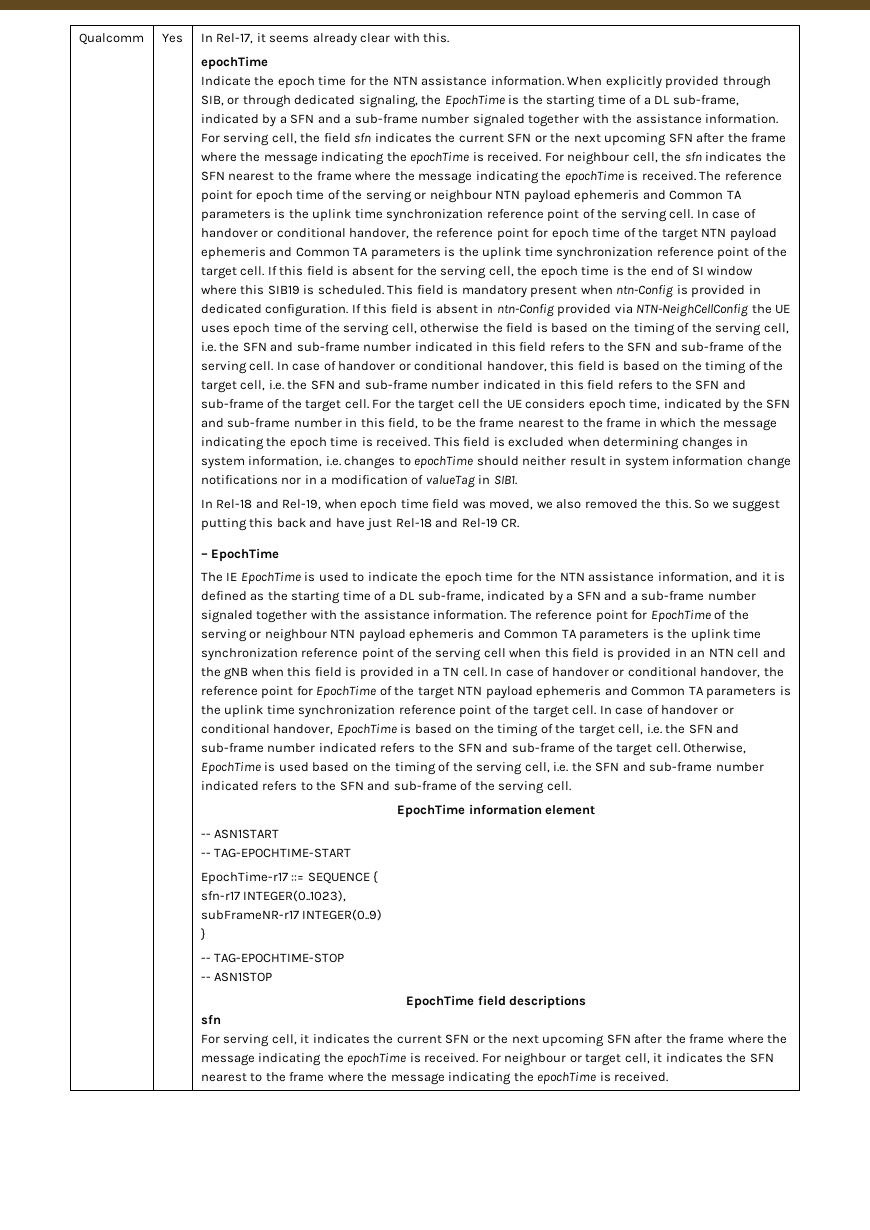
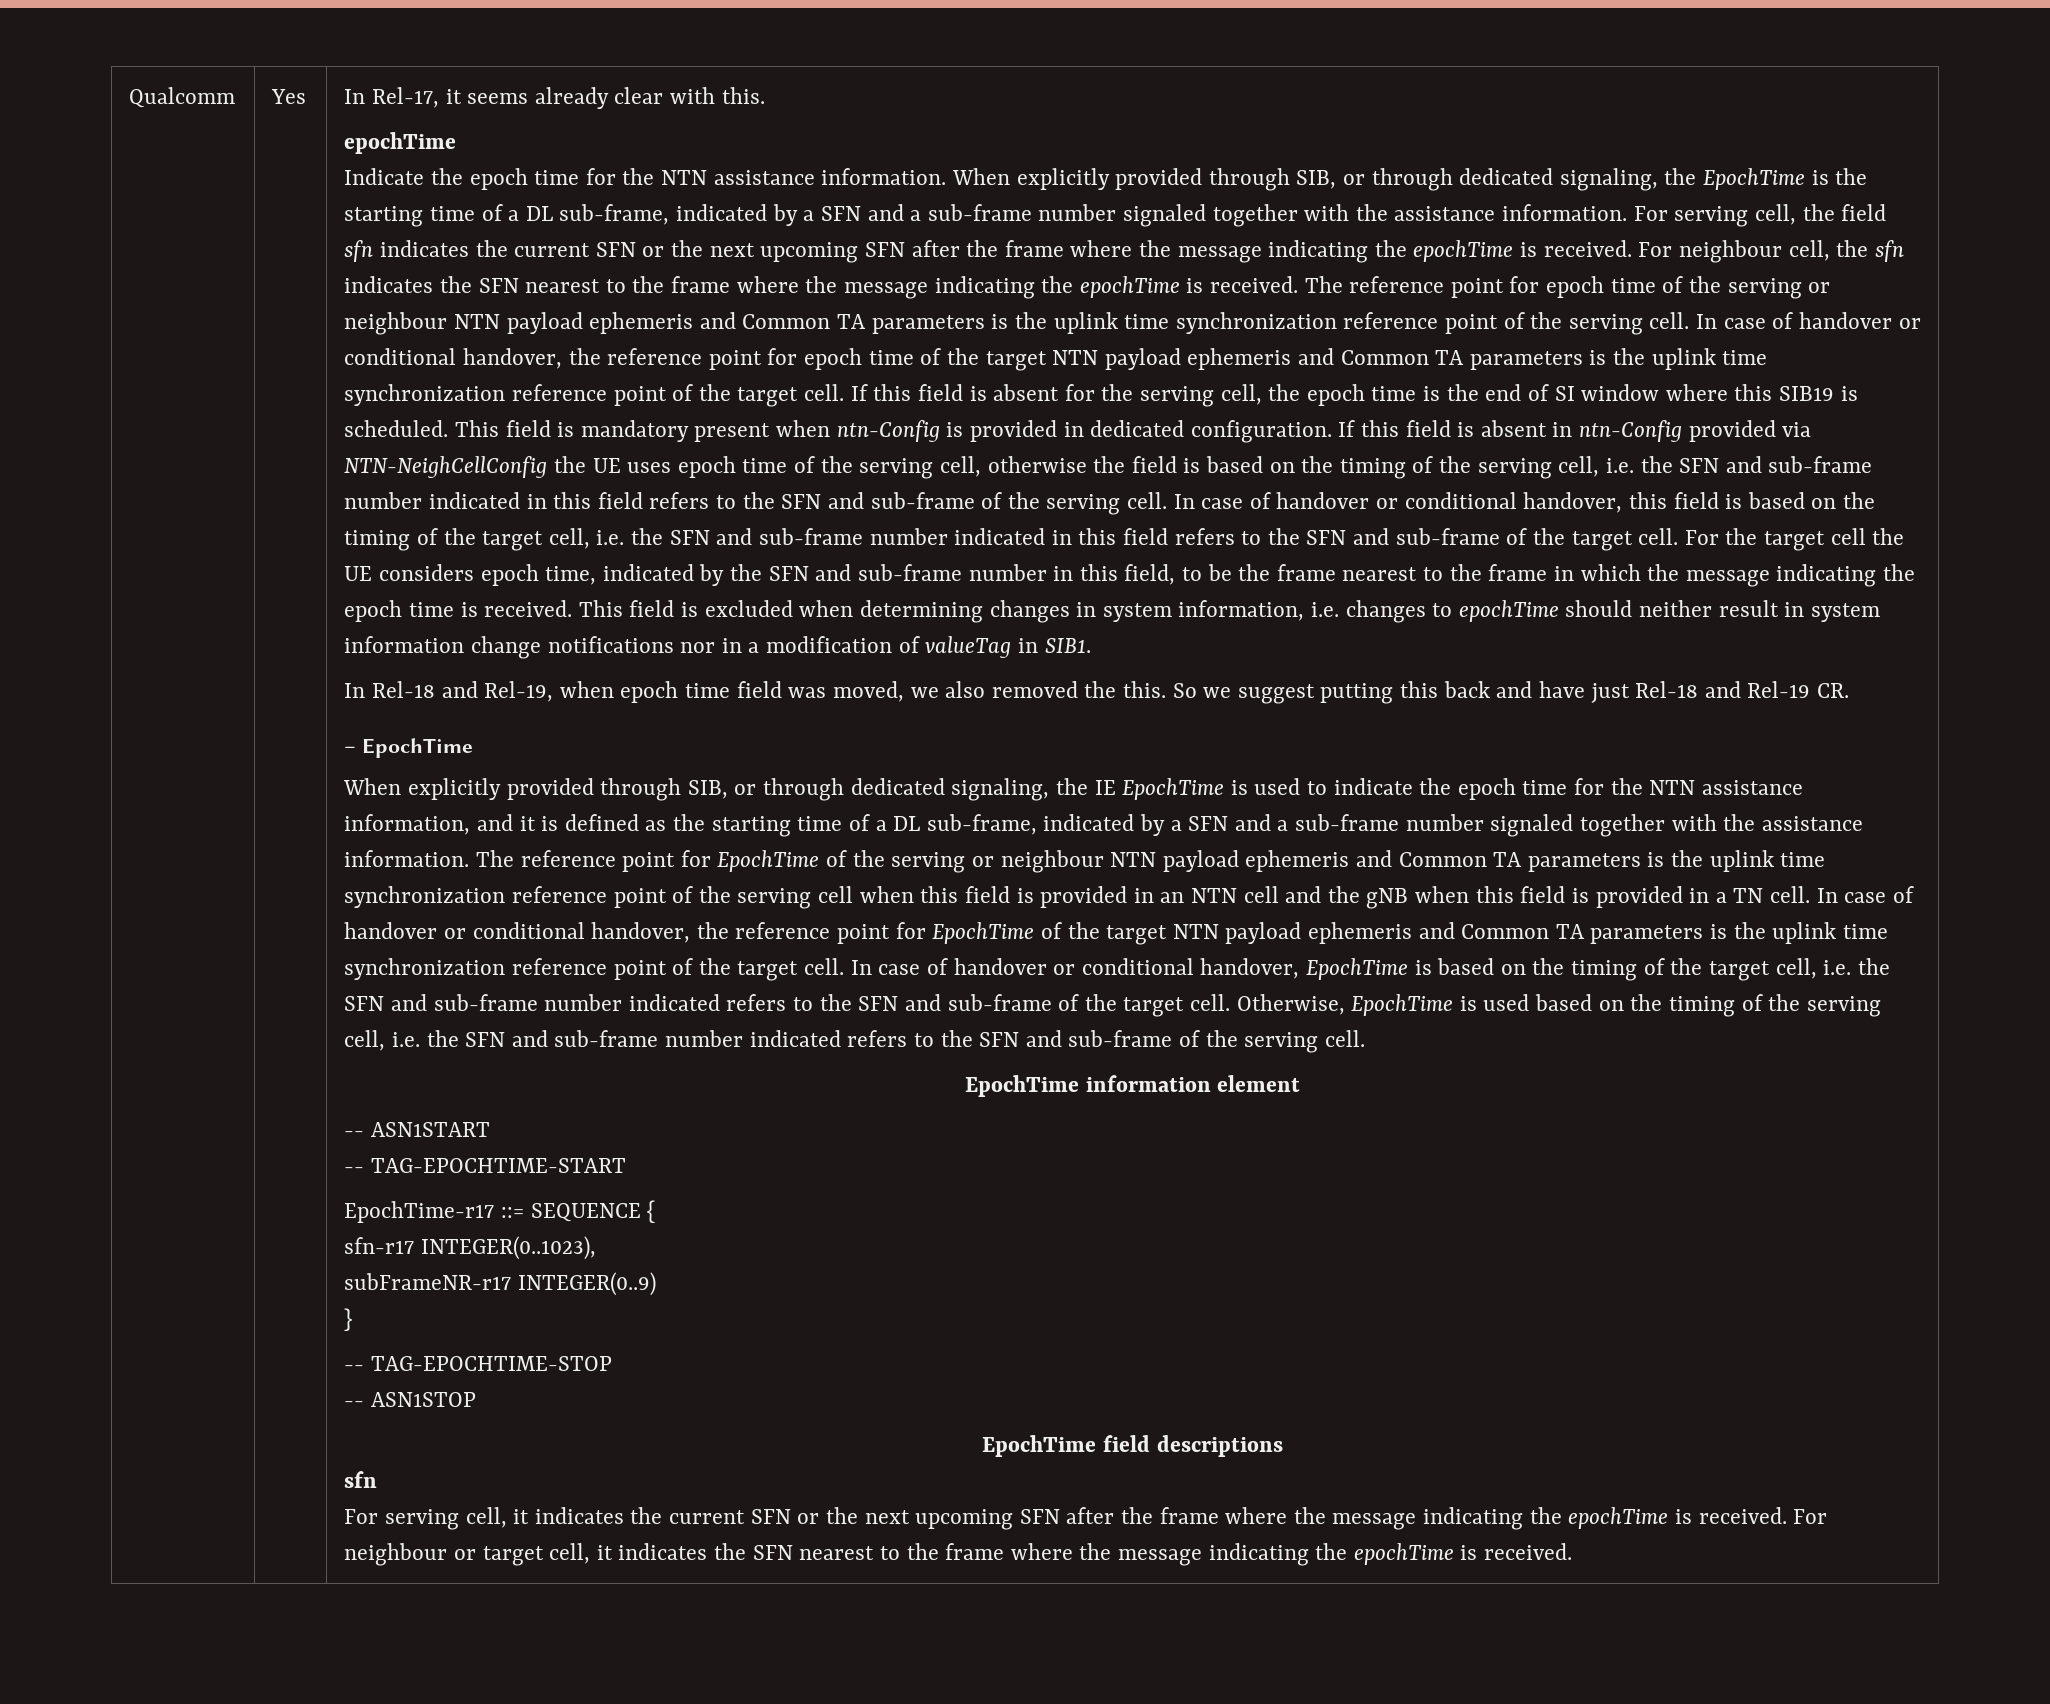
- The IE EpochTime is used to indicate the epoch time for the NTN assistance information, and it is defined as the starting time of a DL sub-frame, indicated by a SFN and a sub-frame number signaled together with the assistance information.
+ When explicitly provided through SIB, or through dedicated signaling, the IE EpochTime is used to indicate the epoch time for the NTN assistance information, and it is defined as the starting time of a DL sub-frame, indicated by a SFN and a sub-frame number signaled together with the assistance information.

